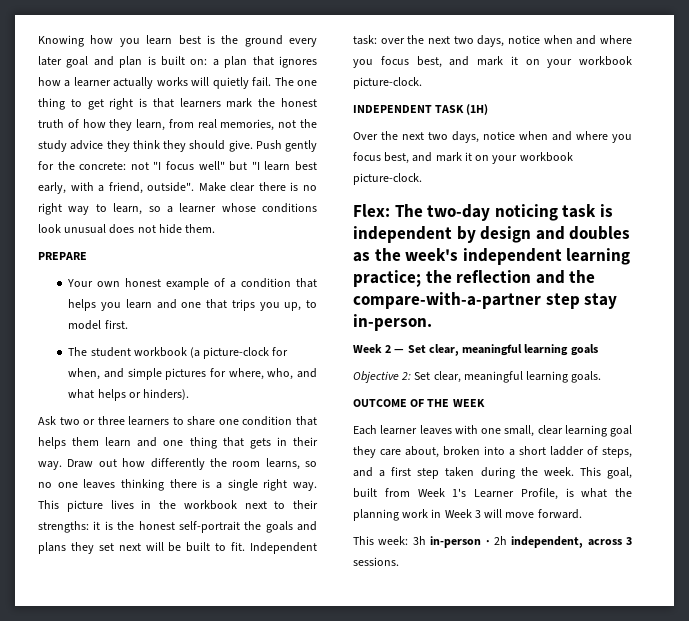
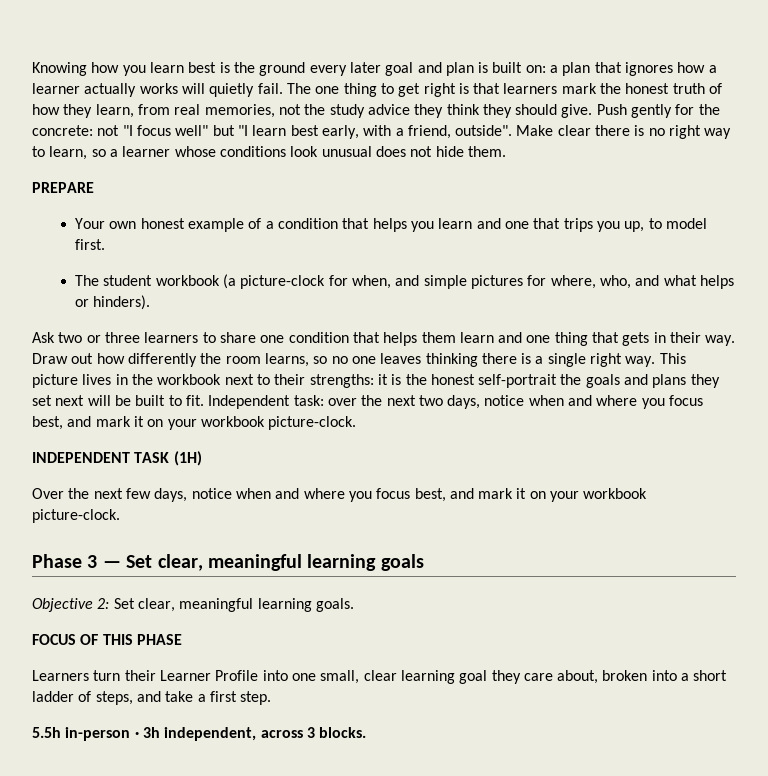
- Over the next two days, notice when and where you focus best, and mark it on your workbook picture-clock.
+ Over the next few days, notice when and where you focus best, and mark it on your workbook picture-clock.
- Flex: The two-day noticing task is independent by design and doubles as the week's independent learning practice; the reflection and the compare-with-a-partner step stay in-person.
- Week 2 — Set clear, meaningful learning goals
+ Phase 3 — Set clear, meaningful learning goals
- OUTCOME OF THE WEEK
- Each learner leaves with one small, clear learning goal they care about, broken into a short ladder of steps, and a first step taken during the week. This goal, built from Week 1's Learner Profile, is what the planning work in Week 3 will move forward.
- This week: 3h in-person · 2h independent, across 3 sessions.
+ FOCUS OF THIS PHASE
+ Learners turn their Learner Profile into one small, clear learning goal they care about, broken into a short ladder of steps, and take a first step.
+ 5.5h in-person · 3h independent, across 3 blocks.

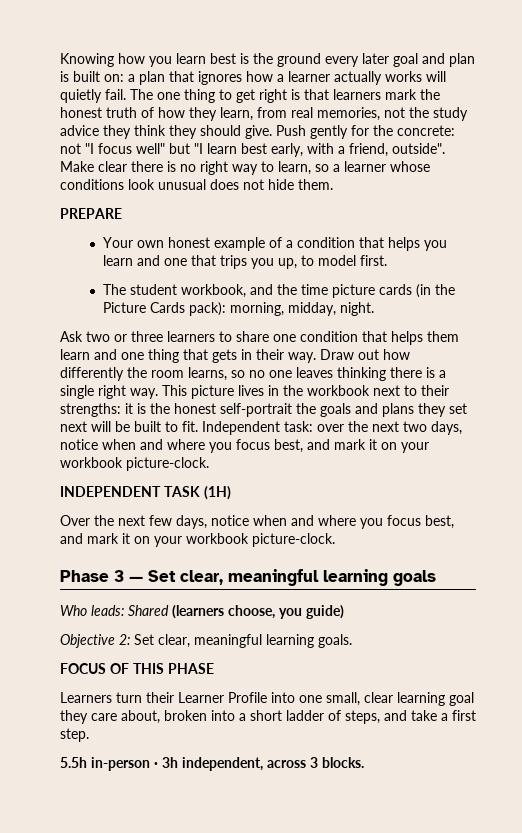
- The student workbook (a picture-clock for when, and simple pictures for where, who, and what helps or hinders).
+ The student workbook, and the time picture cards (in the Picture Cards pack): morning, midday, night.
+ Who leads: Shared (learners choose, you guide)

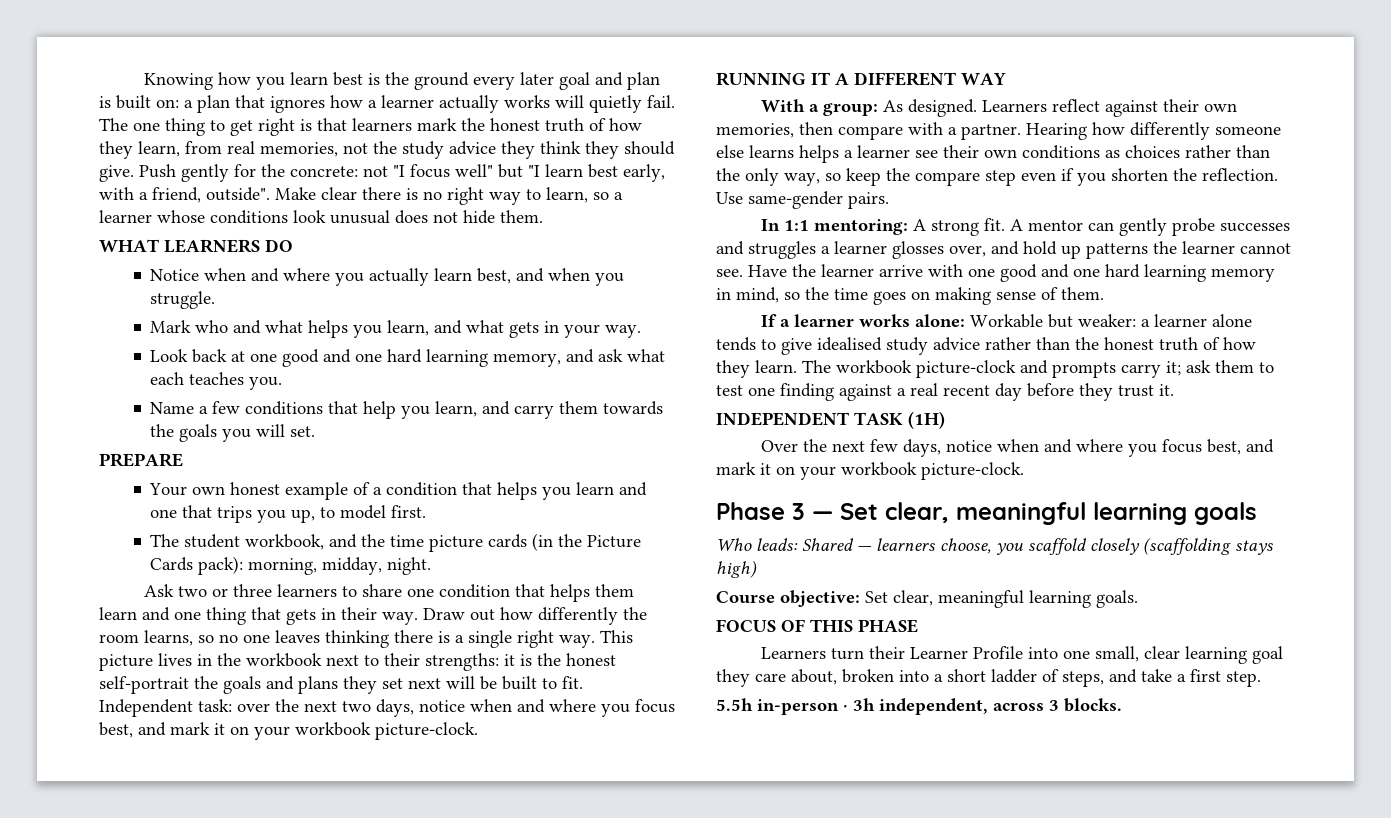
+ WHAT LEARNERS DO
+ Notice when and where you actually learn best, and when you struggle.
+ Mark who and what helps you learn, and what gets in your way.
+ Look back at one good and one hard learning memory, and ask what each teaches you.
+ Name a few conditions that help you learn, and carry them towards the goals you will set.
+ RUNNING IT A DIFFERENT WAY
+ With a group: As designed. Learners reflect against their own memories, then compare with a partner. Hearing how differently someone else learns helps a learner see their own conditions as choices rather than the only way, so keep the compare step even if you shorten the reflection. Use same-gender pairs.
+ In 1:1 mentoring: A strong fit. A mentor can gently probe successes and struggles a learner glosses over, and hold up patterns the learner cannot see. Have the learner arrive with one good and one hard learning memory in mind, so the time goes on making sense of them.
+ If a learner works alone: Workable but weaker: a learner alone tends to give idealised study advice rather than the honest truth of how they learn. The workbook picture-clock and prompts carry it; ask them to test one finding against a real recent day before they trust it.
- Who leads: Shared (learners choose, you guide)
- Objective 2: Set clear, meaningful learning goals.
+ Who leads: Shared — learners choose, you scaffold closely (scaffolding stays high)
+ Course objective: Set clear, meaningful learning goals.

